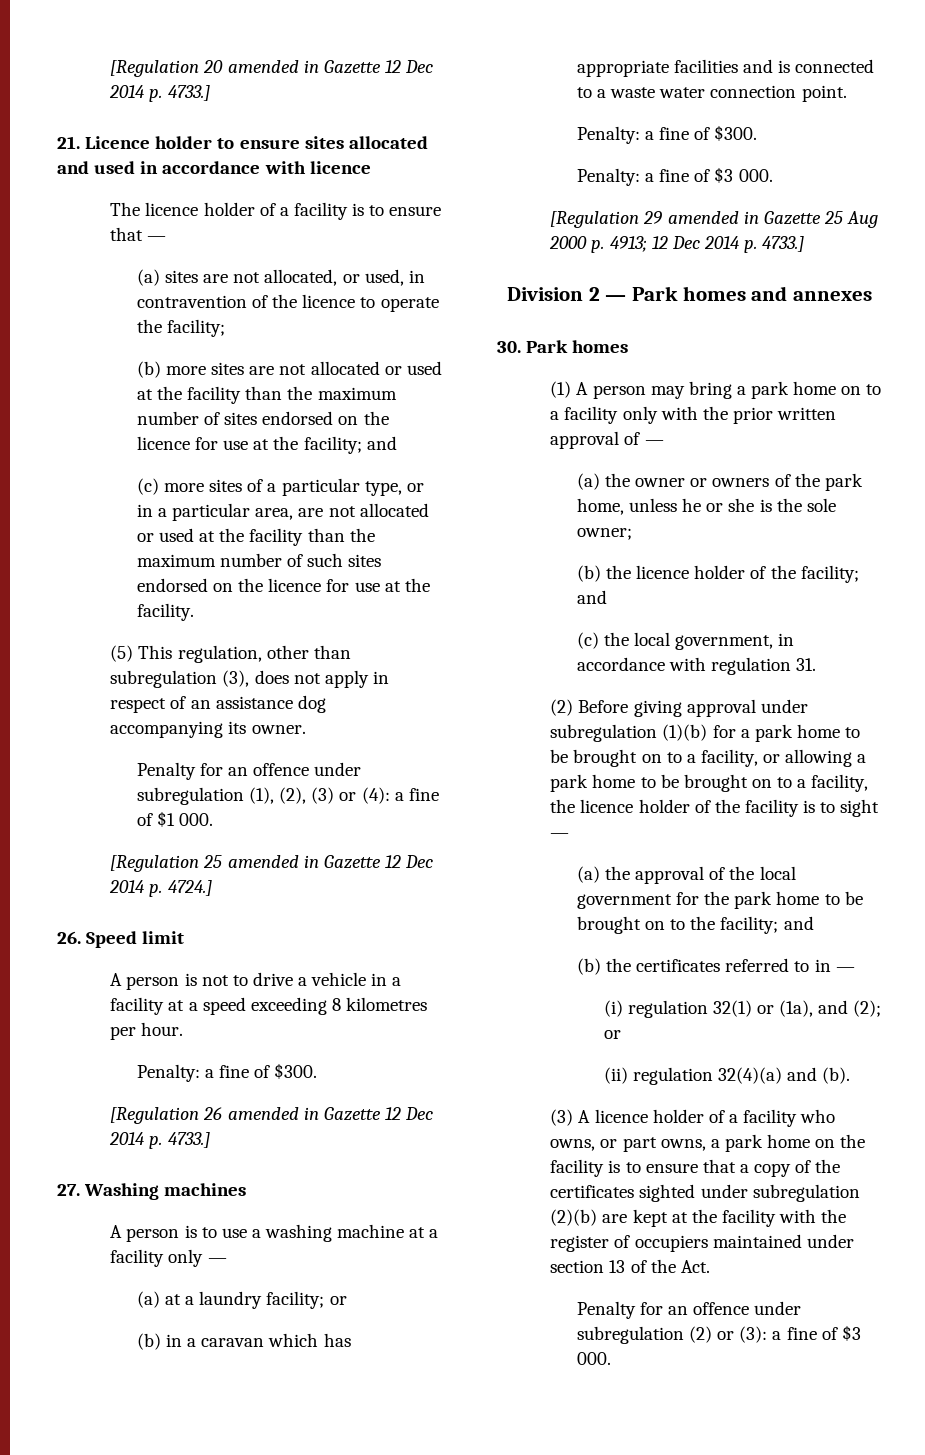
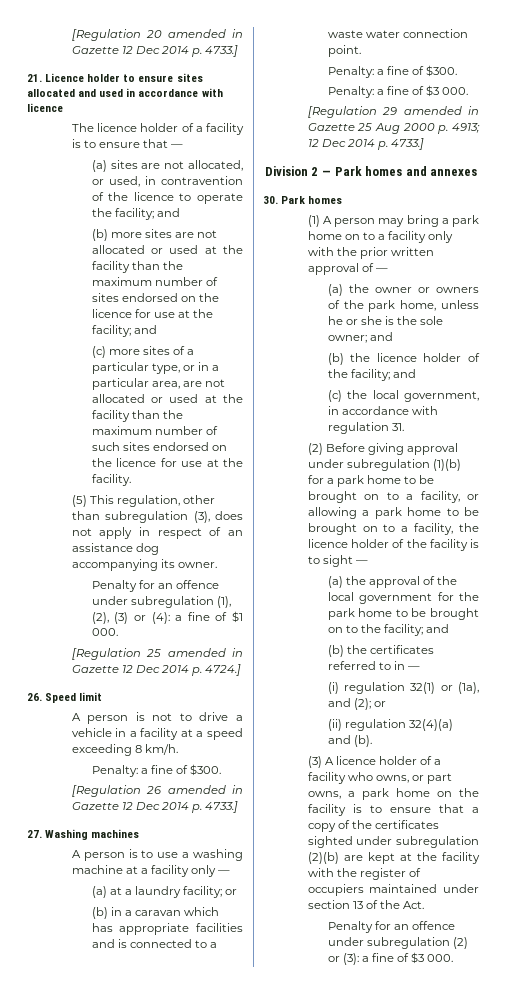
- (a) sites are not allocated, or used, in contravention of the licence to operate the facility;
+ (a) sites are not allocated, or used, in contravention of the licence to operate the facility; and
- A person is not to drive a vehicle in a facility at a speed exceeding 8 kilometres per hour.
+ A person is not to drive a vehicle in a facility at a speed exceeding 8 km/h.
- (a) the owner or owners of the park home, unless he or she is the sole owner;
+ (a) the owner or owners of the park home, unless he or she is the sole owner; and

